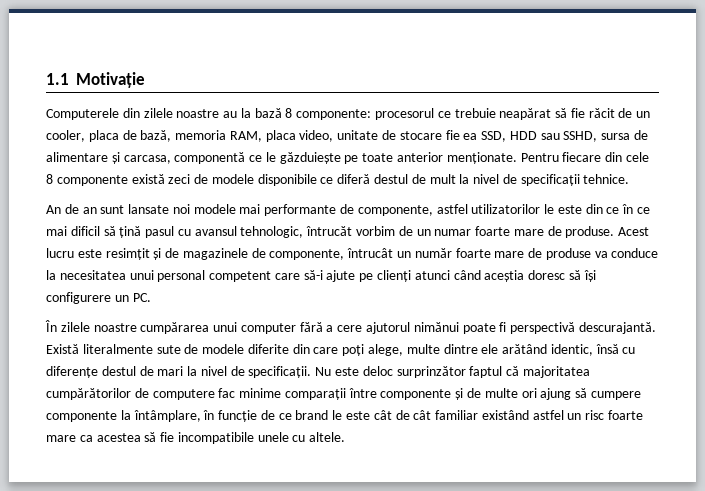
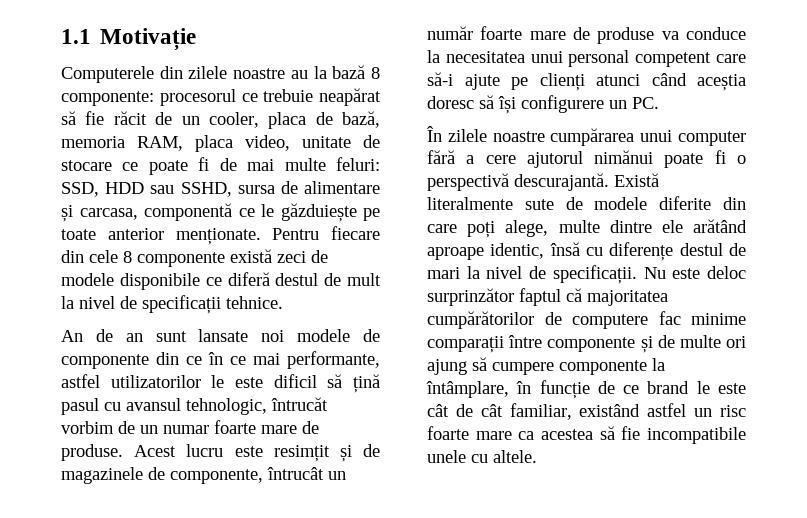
- Computerele din zilele noastre au la bază 8 componente: procesorul ce trebuie neapărat să fie răcit de un cooler, placa de bază, memoria RAM, placa video, unitate de stocare fie ea SSD, HDD sau SSHD, sursa de alimentare și carcasa, componentă ce le găzduiește pe toate anterior menționate.
+ Computerele din zilele noastre au la bază 8 componente: procesorul ce trebuie neapărat să fie răcit de un cooler, placa de bază, memoria RAM, placa video, unitate de stocare ce poate fi de mai multe feluri: SSD, HDD sau SSHD, sursa de alimentare și carcasa, componentă ce le găzduiește pe toate anterior menționate.
- An de an sunt lansate noi modele mai performante de componente, astfel utilizatorilor le este din ce în ce mai dificil să țină pasul cu avansul tehnologic, întrucăt vorbim de un numar foarte mare de produse.
+ An de an sunt lansate noi modele de componente din ce în ce mai performante, astfel utilizatorilor le este dificil să țină pasul cu avansul tehnologic, întrucăt vorbim de un numar foarte mare de produse.
- În zilele noastre cumpărarea unui computer fără a cere ajutorul nimănui poate fi perspectivă descurajantă.
+ În zilele noastre cumpărarea unui computer fără a cere ajutorul nimănui poate fi o perspectivă descurajantă.
- Există literalmente sute de modele diferite din care poți alege, multe dintre ele arătând identic, însă cu diferențe destul de mari la nivel de specificații.
+ Există literalmente sute de modele diferite din care poți alege, multe dintre ele arătând aproape identic, însă cu diferențe destul de mari la nivel de specificații.
- Nu este deloc surprinzător faptul că majoritatea cumpărătorilor de computere fac minime comparații între componente și de multe ori ajung să cumpere componente la întâmplare, în funcție de ce brand le este cât de cât familiar existând astfel un risc foarte mare ca acestea să fie incompatibile unele cu altele.
+ Nu este deloc surprinzător faptul că majoritatea cumpărătorilor de computere fac minime comparații între componente și de multe ori ajung să cumpere componente la întâmplare, în funcție de ce brand le este cât de cât familiar, existând astfel un risc foarte mare ca acestea să fie incompatibile unele cu altele.

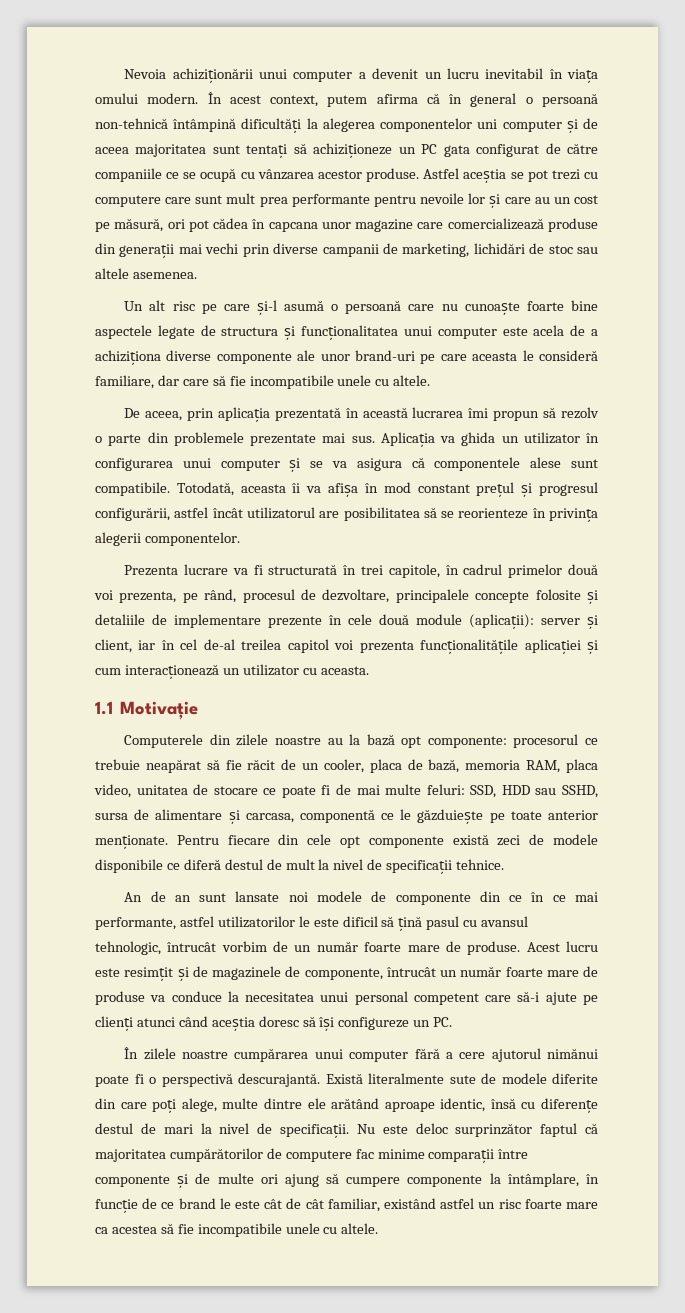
+ Nevoia achiziționării unui computer a devenit un lucru inevitabil în viața omului modern. În acest context, putem afirma că în general o persoană non-tehnică întâmpină dificultăți la alegerea componentelor uni computer și de aceea majoritatea sunt tentați să achiziționeze un PC gata configurat de către companiile ce se ocupă cu vânzarea acestor produse. Astfel aceștia se pot trezi cu computere care sunt mult prea performante pentru nevoile lor și care au un cost pe măsură, ori pot cădea în capcana unor magazine care comercializează produse din generații mai vechi prin diverse campanii de marketing, lichidări de stoc sau altele asemenea.
+ Un alt risc pe care și-l asumă o persoană care nu cunoaște foarte bine aspectele legate de structura și funcționalitatea unui computer este acela de a achiziționa diverse componente ale unor brand-uri pe care aceasta le consideră familiare, dar care să fie incompatibile unele cu altele.
+ De aceea, prin aplicația prezentată în această lucrarea îmi propun să rezolv o parte din problemele prezentate mai sus. Aplicația va ghida un utilizator în configurarea unui computer și se va asigura că componentele alese sunt compatibile. Totodată, aceasta îi va afișa în mod constant prețul și progresul configurării, astfel încât utilizatorul are posibilitatea să se reorienteze în privința alegerii componentelor.
+ Prezenta lucrare va fi structurată în trei capitole, în cadrul primelor două voi prezenta, pe rând, procesul de dezvoltare, principalele concepte folosite și detaliile de implementare prezente în cele două module (aplicații): server și client, iar în cel de-al treilea capitol voi prezenta funcționalitățile aplicației și cum interacționează un utilizator cu aceasta.
- Computerele din zilele noastre au la bază 8 componente: procesorul ce trebuie neapărat să fie răcit de un cooler, placa de bază, memoria RAM, placa video, unitate de stocare ce poate fi de mai multe feluri: SSD, HDD sau SSHD, sursa de alimentare și carcasa, componentă ce le găzduiește pe toate anterior menționate.
+ Computerele din zilele noastre au la bază opt componente: procesorul ce trebuie neapărat să fie răcit de un cooler, placa de bază, memoria RAM, placa video, unitatea de stocare ce poate fi de mai multe feluri: SSD, HDD sau SSHD, sursa de alimentare și carcasa, componentă ce le găzduiește pe toate anterior menționate.
- Pentru fiecare din cele 8 componente există zeci de modele disponibile ce diferă destul de mult la nivel de specificații tehnice.
+ Pentru fiecare din cele opt componente există zeci de modele disponibile ce diferă destul de mult la nivel de specificații tehnice.
- An de an sunt lansate noi modele de componente din ce în ce mai performante, astfel utilizatorilor le este dificil să țină pasul cu avansul tehnologic, întrucăt vorbim de un numar foarte mare de produse.
+ An de an sunt lansate noi modele de componente din ce în ce mai performante, astfel utilizatorilor le este dificil să țină pasul cu avansul tehnologic, întrucât vorbim de un număr foarte mare de produse.
- Acest lucru este resimțit și de magazinele de componente, întrucât un număr foarte mare de produse va conduce la necesitatea unui personal competent care să-i ajute pe clienți atunci când aceștia doresc să își configurere un PC.
+ Acest lucru este resimțit și de magazinele de componente, întrucât un număr foarte mare de produse va conduce la necesitatea unui personal competent care să-i ajute pe clienți atunci când aceștia doresc să își configureze un PC.

